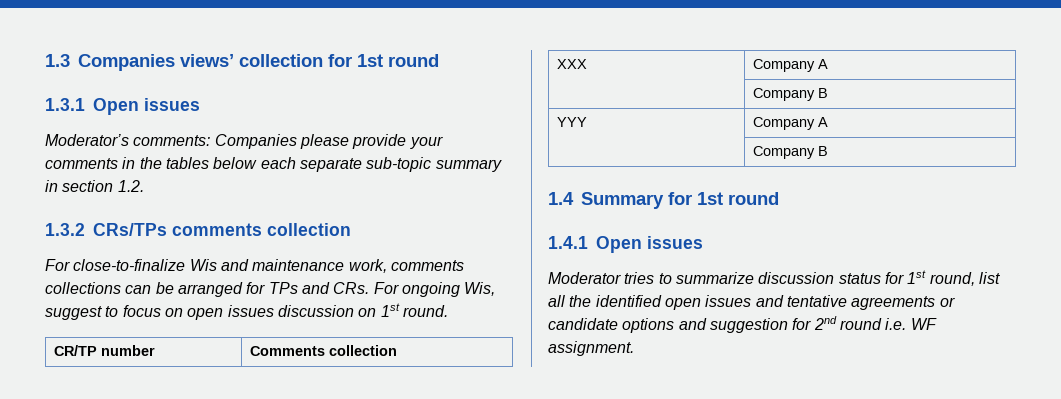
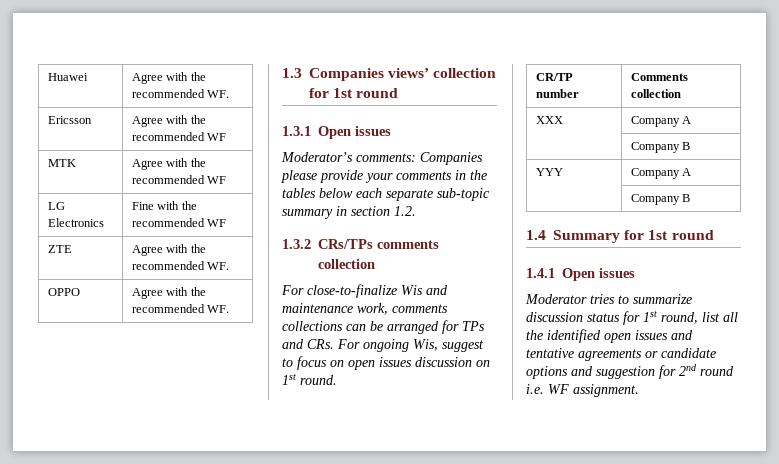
+ Huawei | Agree with the recommended WF.
+ Ericsson | Agree with the recommended WF
+ MTK | Agree with the recommended WF
+ LG Electronics | Fine with the recommended WF
+ ZTE | Agree with the recommended WF.
+ OPPO | Agree with the recommended WF.

